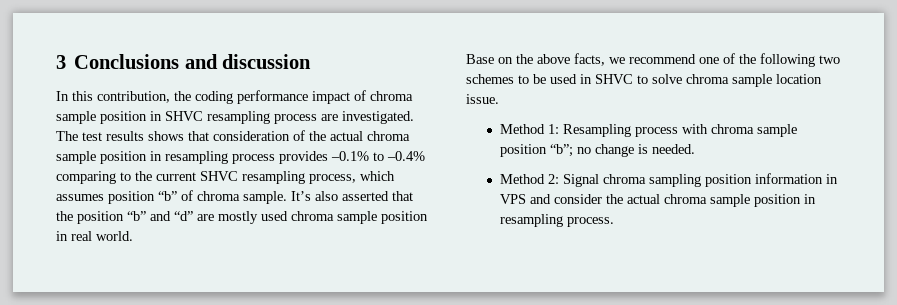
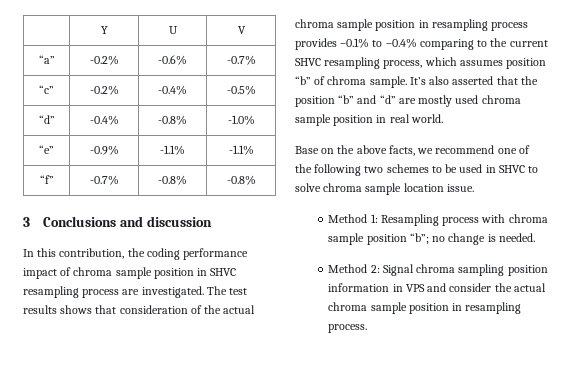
+ | Y | U | V
+ “a” | -0.2% | -0.6% | -0.7%
+ “c” | -0.2% | -0.4% | -0.5%
+ “d” | -0.4% | -0.8% | -1.0%
+ “e” | -0.9% | -1.1% | -1.1%
+ “f” | -0.7% | -0.8% | -0.8%

